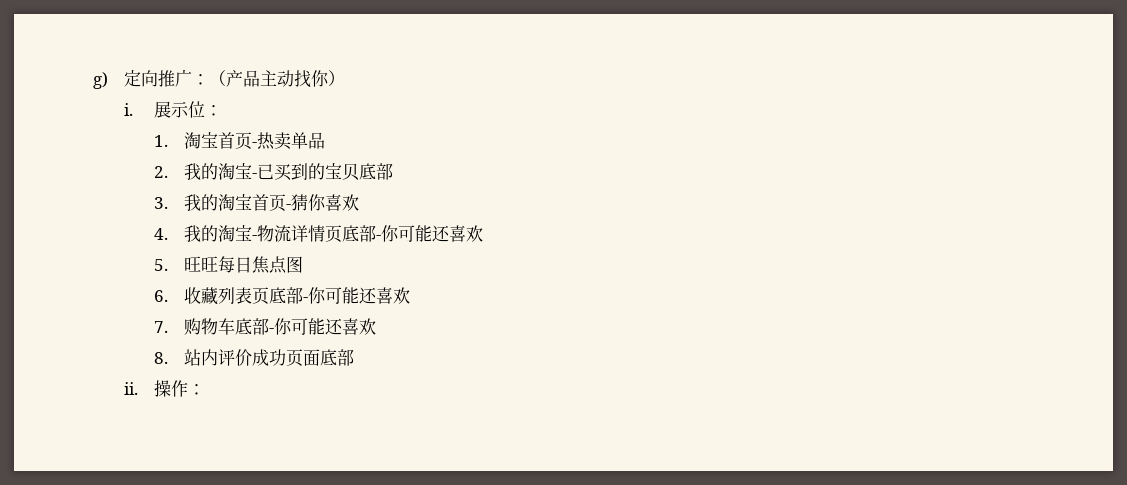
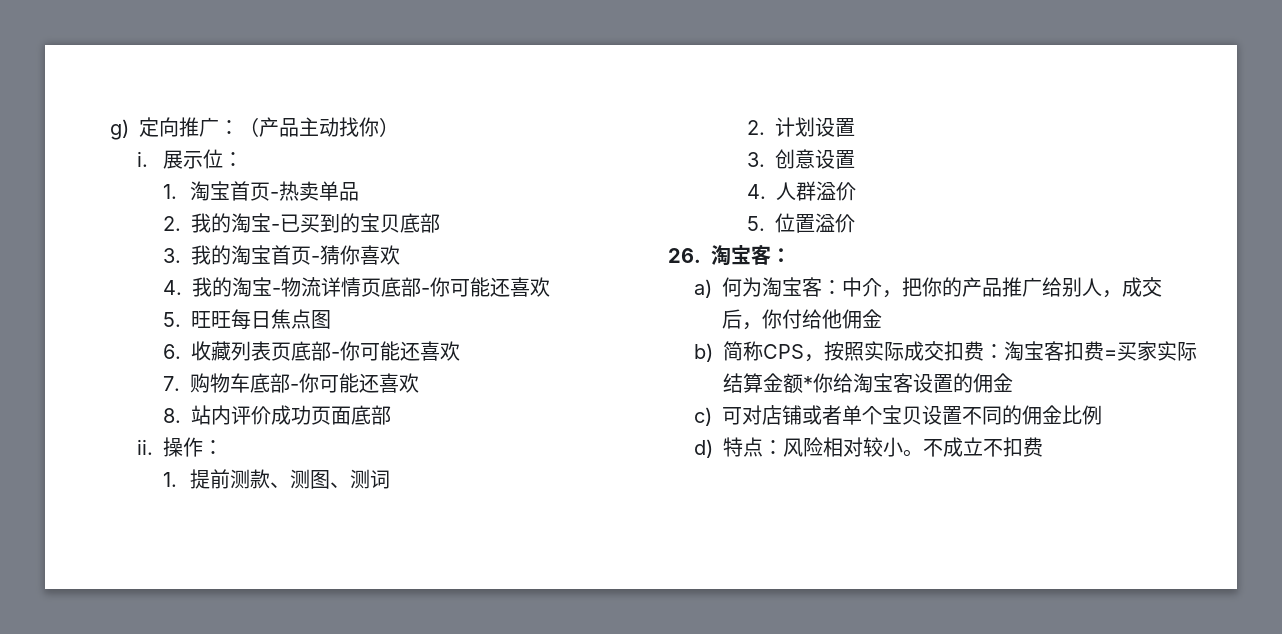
+ 1.提前测款、测图、测词
+ 2.计划设置
+ 3.创意设置
+ 4.人群溢价
+ 5.位置溢价
+ 26.淘宝客：
+ a)何为淘宝客：中介，把你的产品推广给别人，成交后，你付给他佣金
+ b)简称CPS，按照实际成交扣费：淘宝客扣费=买家实际结算金额*你给淘宝客设置的佣金
+ c)可对店铺或者单个宝贝设置不同的佣金比例
+ d)特点：风险相对较小。不成立不扣费

